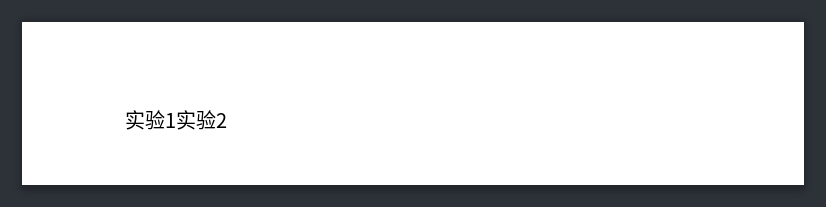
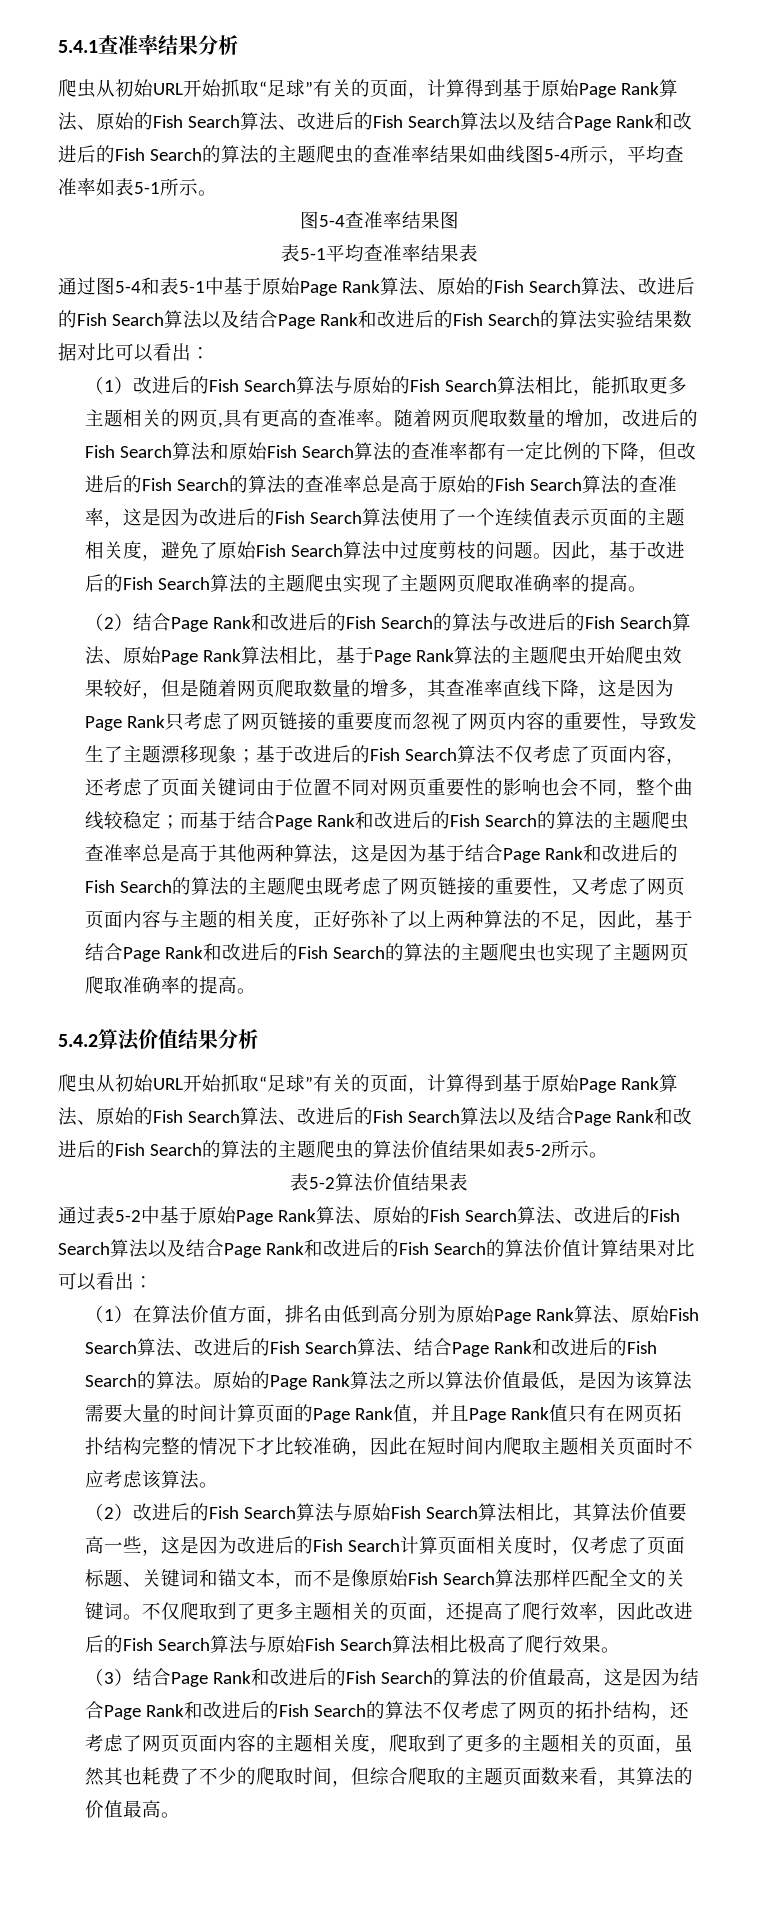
- 实验1实验2
+ 5.4.1查准率结果分析
+ 爬虫从初始URL开始抓取“足球”有关的页面，计算得到基于原始Page Rank算法、原始的Fish Search算法、改进后的Fish Search算法以及结合Page Rank和改进后的Fish Search的算法的主题爬虫的查准率结果如曲线图5-4所示，平均查准率如表5-1所示。
+ 图5-4查准率结果图
+ 表5-1平均查准率结果表
+ 通过图5-4和表5-1中基于原始Page Rank算法、原始的Fish Search算法、改进后的Fish Search算法以及结合Page Rank和改进后的Fish Search的算法实验结果数据对比可以看出：
+ （1）改进后的Fish Search算法与原始的Fish Search算法相比，能抓取更多主题相关的网页,具有更高的查准率。随着网页爬取数量的增加，改进后的Fish Search算法和原始Fish Search算法的查准率都有一定比例的下降，但改进后的Fish Search的算法的查准率总是高于原始的Fish Search算法的查准率，这是因为改进后的Fish Search算法使用了一个连续值表示页面的主题相关度，避免了原始Fish Search算法中过度剪枝的问题。因此，基于改进后的Fish Search算法的主题爬虫实现了主题网页爬取准确率的提高。
+ （2）结合Page Rank和改进后的Fish Search的算法与改进后的Fish Search算法、原始Page Rank算法相比，基于Page Rank算法的主题爬虫开始爬虫效果较好，但是随着网页爬取数量的增多，其查准率直线下降，这是因为Page Rank只考虑了网页链接的重要度而忽视了网页内容的重要性，导致发生了主题漂移现象；基于改进后的Fish Search算法不仅考虑了页面内容，还考虑了页面关键词由于位置不同对网页重要性的影响也会不同，整个曲线较稳定；而基于结合Page Rank和改进后的Fish Search的算法的主题爬虫查准率总是高于其他两种算法，这是因为基于结合Page Rank和改进后的Fish Search的算法的主题爬虫既考虑了网页链接的重要性，又考虑了网页页面内容与主题的相关度，正好弥补了以上两种算法的不足，因此，基于结合Page Rank和改进后的Fish Search的算法的主题爬虫也实现了主题网页爬取准确率的提高。
+ 5.4.2算法价值结果分析
+ 爬虫从初始URL开始抓取“足球”有关的页面，计算得到基于原始Page Rank算法、原始的Fish Search算法、改进后的Fish Search算法以及结合Page Rank和改进后的Fish Search的算法的主题爬虫的算法价值结果如表5-2所示。
+ 表5-2算法价值结果表
+ 通过表5-2中基于原始Page Rank算法、原始的Fish Search算法、改进后的Fish Search算法以及结合Page Rank和改进后的Fish Search的算法价值计算结果对比可以看出：
+ （1）在算法价值方面，排名由低到高分别为原始Page Rank算法、原始Fish Search算法、改进后的Fish Search算法、结合Page Rank和改进后的Fish Search的算法。原始的Page Rank算法之所以算法价值最低，是因为该算法需要大量的时间计算页面的Page Rank值，并且Page Rank值只有在网页拓扑结构完整的情况下才比较准确，因此在短时间内爬取主题相关页面时不应考虑该算法。
+ （2）改进后的Fish Search算法与原始Fish Search算法相比，其算法价值要高一些，这是因为改进后的Fish Search计算页面相关度时，仅考虑了页面标题、关键词和锚文本，而不是像原始Fish Search算法那样匹配全文的关键词。不仅爬取到了更多主题相关的页面，还提高了爬行效率，因此改进后的Fish Search算法与原始Fish Search算法相比极高了爬行效果。
+ （3）结合Page Rank和改进后的Fish Search的算法的价值最高，这是因为结合Page Rank和改进后的Fish Search的算法不仅考虑了网页的拓扑结构，还考虑了网页页面内容的主题相关度，爬取到了更多的主题相关的页面，虽然其也耗费了不少的爬取时间，但综合爬取的主题页面数来看，其算法的价值最高。

